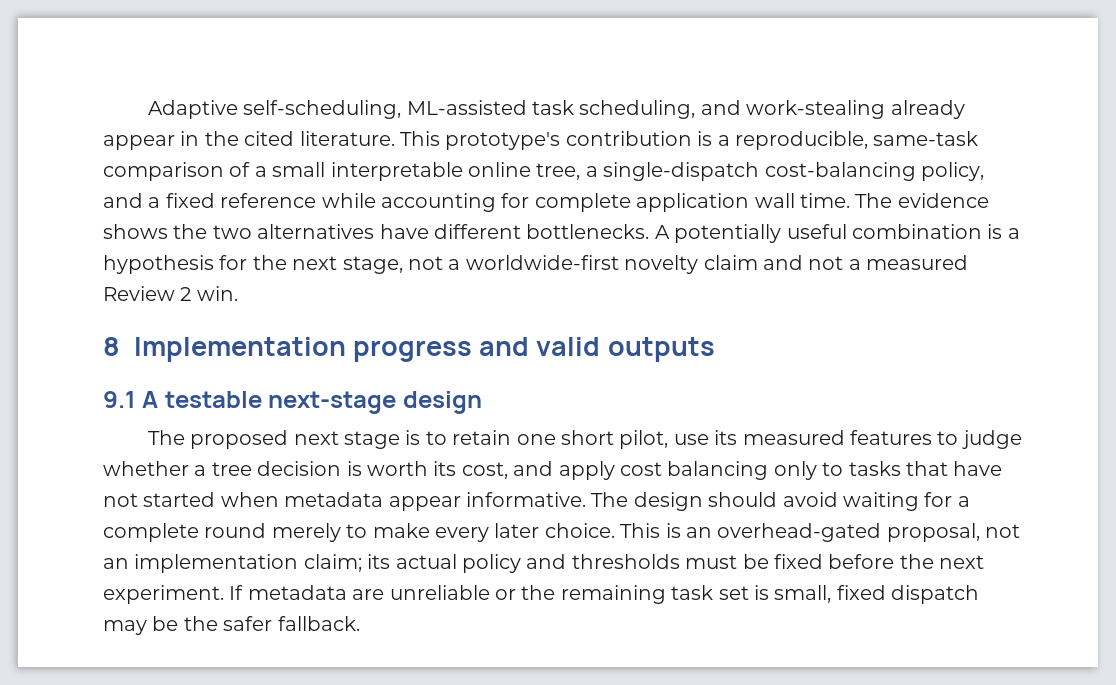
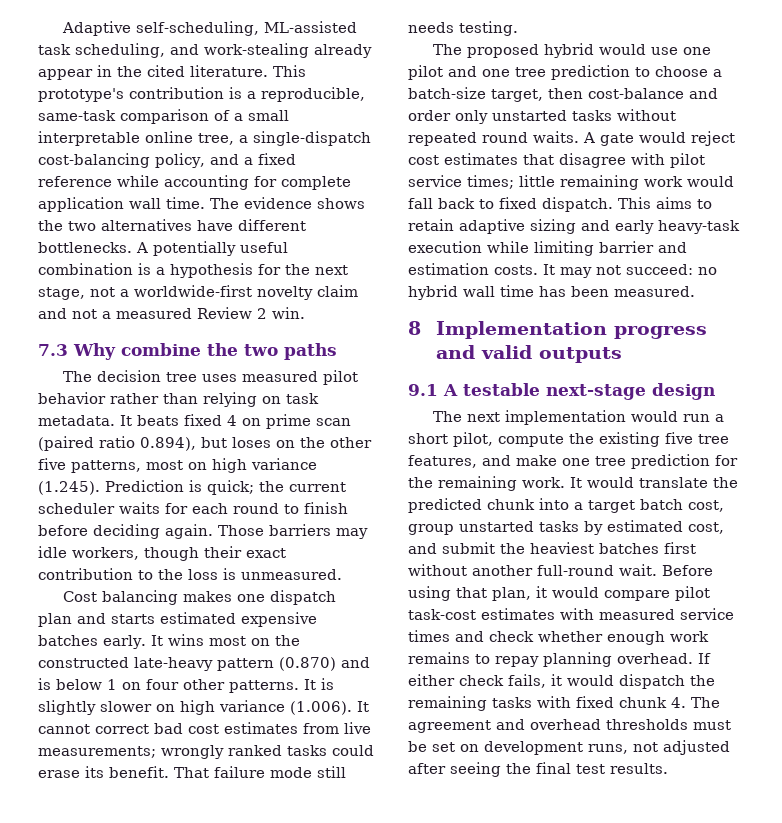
+ 7.3 Why combine the two paths
+ The decision tree uses measured pilot behavior rather than relying on task metadata. It beats fixed 4 on prime scan (paired ratio 0.894), but loses on the other five patterns, most on high variance (1.245). Prediction is quick; the current scheduler waits for each round to finish before deciding again. Those barriers may idle workers, though their exact contribution to the loss is unmeasured.
+ Cost balancing makes one dispatch plan and starts estimated expensive batches early. It wins most on the constructed late-heavy pattern (0.870) and is below 1 on four other patterns. It is slightly slower on high variance (1.006). It cannot correct bad cost estimates from live measurements; wrongly ranked tasks could erase its benefit. That failure mode still needs testing.
+ The proposed hybrid would use one pilot and one tree prediction to choose a batch-size target, then cost-balance and order only unstarted tasks without repeated round waits. A gate would reject cost estimates that disagree with pilot service times; little remaining work would fall back to fixed dispatch. This aims to retain adaptive sizing and early heavy-task execution while limiting barrier and estimation costs. It may not succeed: no hybrid wall time has been measured.
- The proposed next stage is to retain one short pilot, use its measured features to judge whether a tree decision is worth its cost, and apply cost balancing only to tasks that have not started when metadata appear informative. The design should avoid waiting for a complete round merely to make every later choice. This is an overhead-gated proposal, not an implementation claim; its actual policy and thresholds must be fixed before the next experiment. If metadata are unreliable or the remaining task set is small, fixed dispatch may be the safer fallback.
+ The next implementation would run a short pilot, compute the existing five tree features, and make one tree prediction for the remaining work. It would translate the predicted chunk into a target batch cost, group unstarted tasks by estimated cost, and submit the heaviest batches first without another full-round wait. Before using that plan, it would compare pilot task-cost estimates with measured service times and check whether enough work remains to repay planning overhead. If either check fails, it would dispatch the remaining tasks with fixed chunk 4. The agreement and overhead thresholds must be set on development runs, not adjusted after seeing the final test results.

